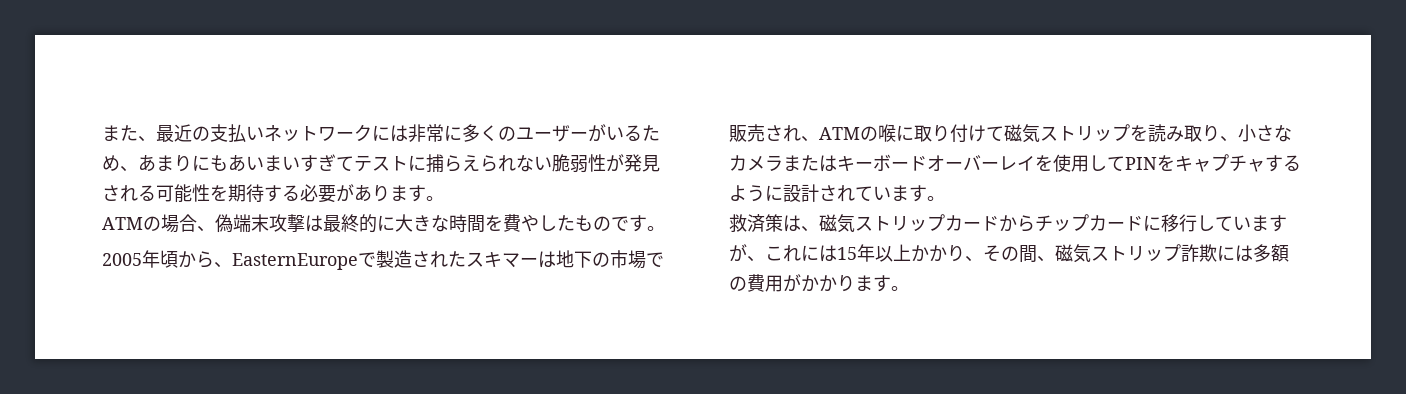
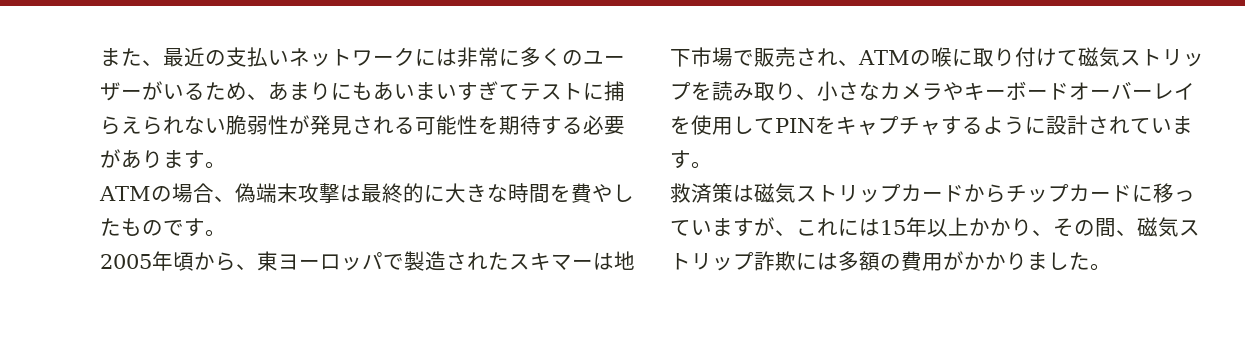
- 2005年頃から、EasternEuropeで製造されたスキマーは地下の市場で販売され、ATMの喉に取り付けて磁気ストリップを読み取り、小さなカメラまたはキーボードオーバーレイを使用してPINをキャプチャするように設計されています。
+ 2005年頃から、東ヨーロッパで製造されたスキマーは地下市場で販売され、ATMの喉に取り付けて磁気ストリップを読み取り、小さなカメラやキーボードオーバーレイを使用してPINをキャプチャするように設計されています。
- 救済策は、磁気ストリップカードからチップカードに移行していますが、これには15年以上かかり、その間、磁気ストリップ詐欺には多額の費用がかかります。
+ 救済策は磁気ストリップカードからチップカードに移っていますが、これには15年以上かかり、その間、磁気ストリップ詐欺には多額の費用がかかりました。

